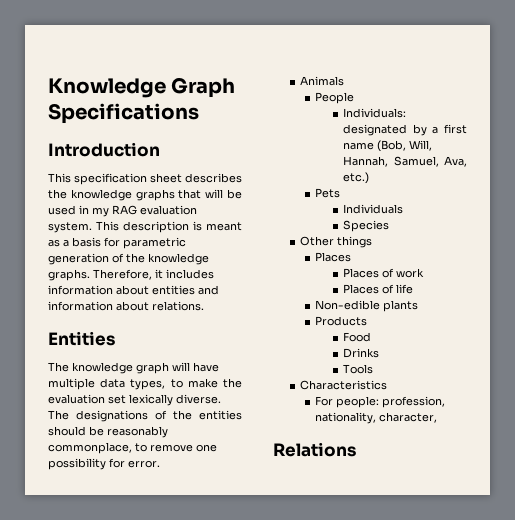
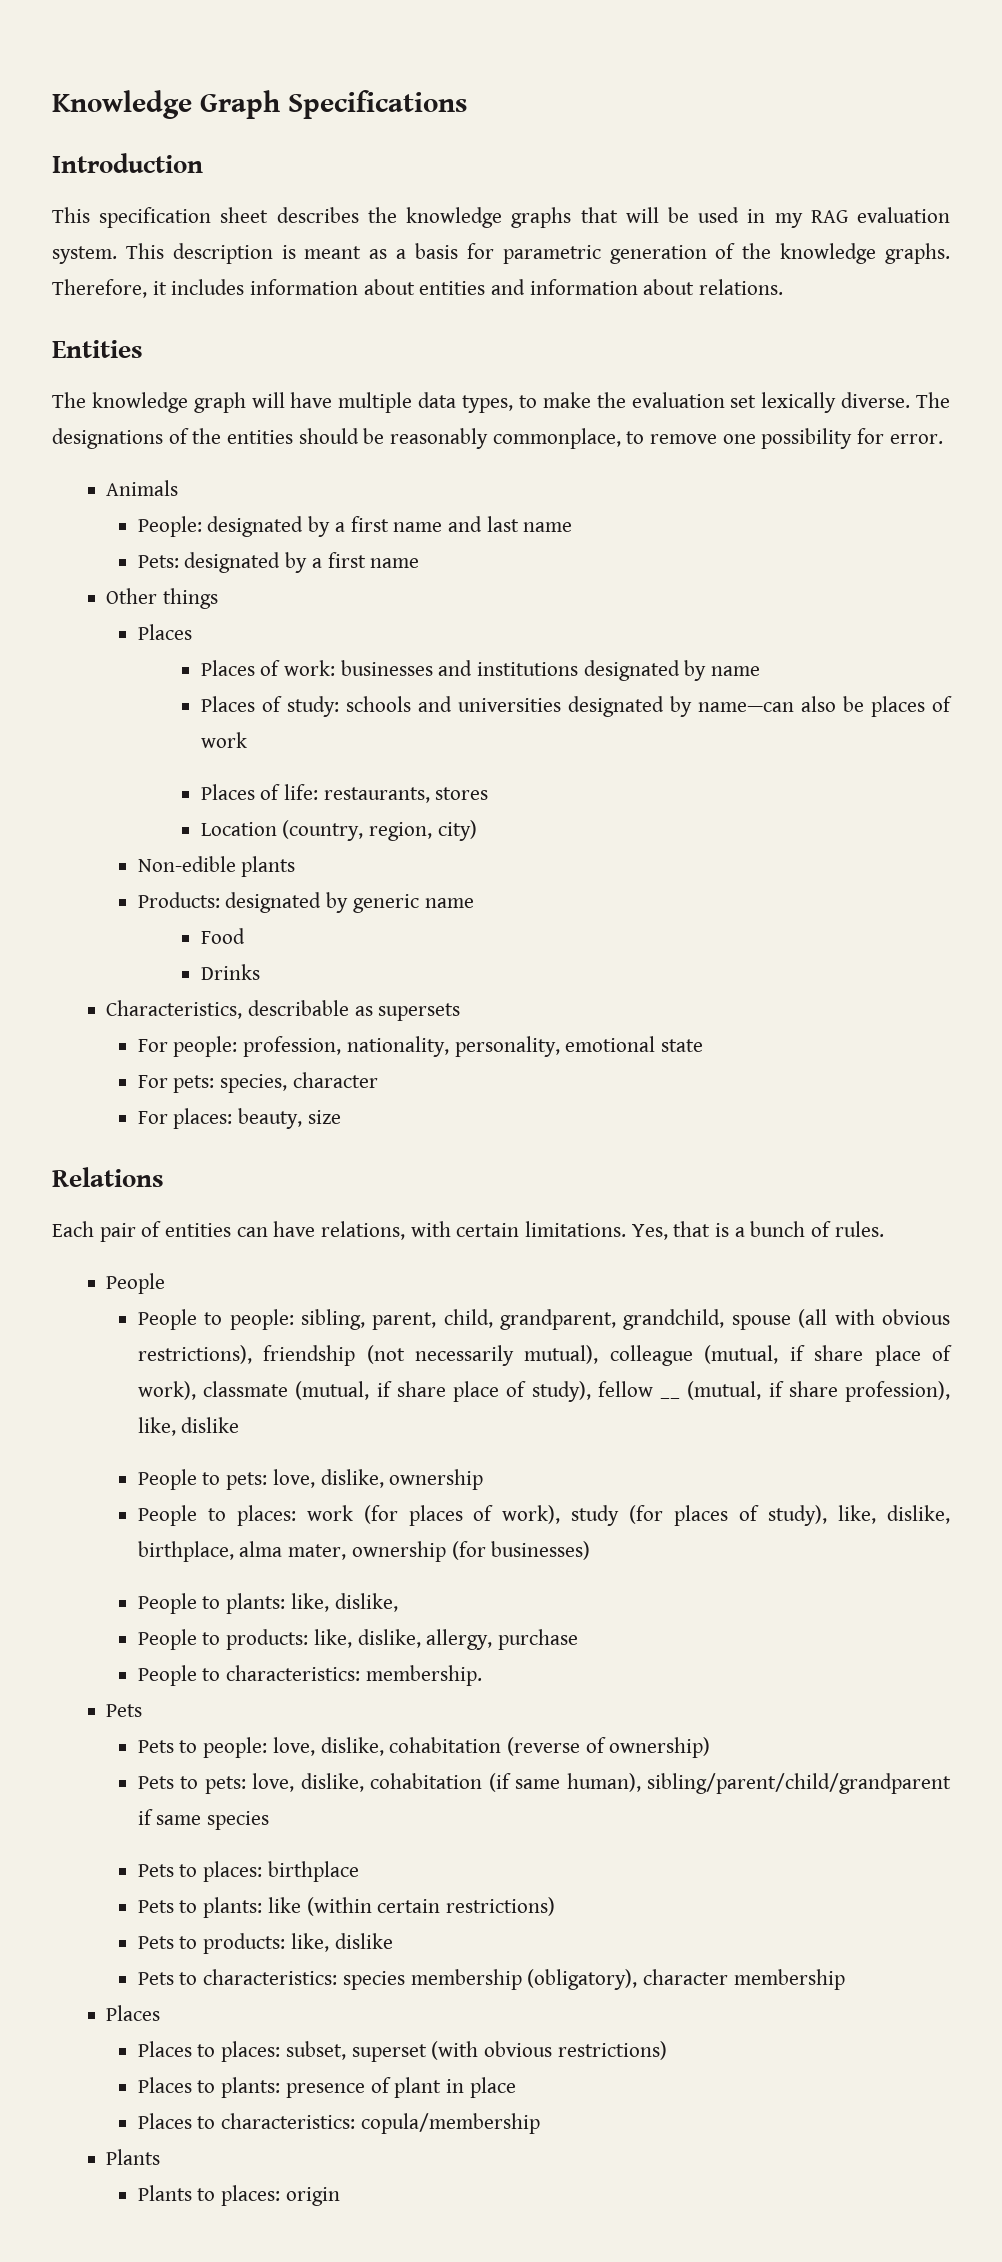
- People
- Individuals: designated by a first name (Bob, Will, Hannah, Samuel, Ava, etc.)
- Pets
- Individuals
- Species
+ People: designated by a first name and last name
+ Pets: designated by a first name
- Places of work
- Places of life
+ Places of work: businesses and institutions designated by name
+ Places of study: schools and universities designated by name—can also be places of work
+ Places of life: restaurants, stores
+ Location (country, region, city)
  Non-edible plants
- Products
+ Products: designated by generic name
  Food
  Drinks
- Tools
- Characteristics
- For people: profession, nationality, character,
+ Characteristics, describable as supersets
+ For people: profession, nationality, personality, emotional state
+ For pets: species, character
+ For places: beauty, size
  Relations
+ Each pair of entities can have relations, with certain limitations. Yes, that is a bunch of rules.
+ People
+ People to people: sibling, parent, child, grandparent, grandchild, spouse (all with obvious restrictions), friendship (not necessarily mutual), colleague (mutual, if share place of work), classmate (mutual, if share place of study), fellow __ (mutual, if share profession), like, dislike
+ People to pets: love, dislike, ownership
+ People to places: work (for places of work), study (for places of study), like, dislike, birthplace, alma mater, ownership (for businesses)
+ People to plants: like, dislike,
+ People to products: like, dislike, allergy, purchase
+ People to characteristics: membership.
+ Pets
+ Pets to people: love, dislike, cohabitation (reverse of ownership)
+ Pets to pets: love, dislike, cohabitation (if same human), sibling/parent/child/grandparent if same species
+ Pets to places: birthplace
+ Pets to plants: like (within certain restrictions)
+ Pets to products: like, dislike
+ Pets to characteristics: species membership (obligatory), character membership
+ Places
+ Places to places: subset, superset (with obvious restrictions)
+ Places to plants: presence of plant in place
+ Places to characteristics: copula/membership
+ Plants
+ Plants to places: origin

